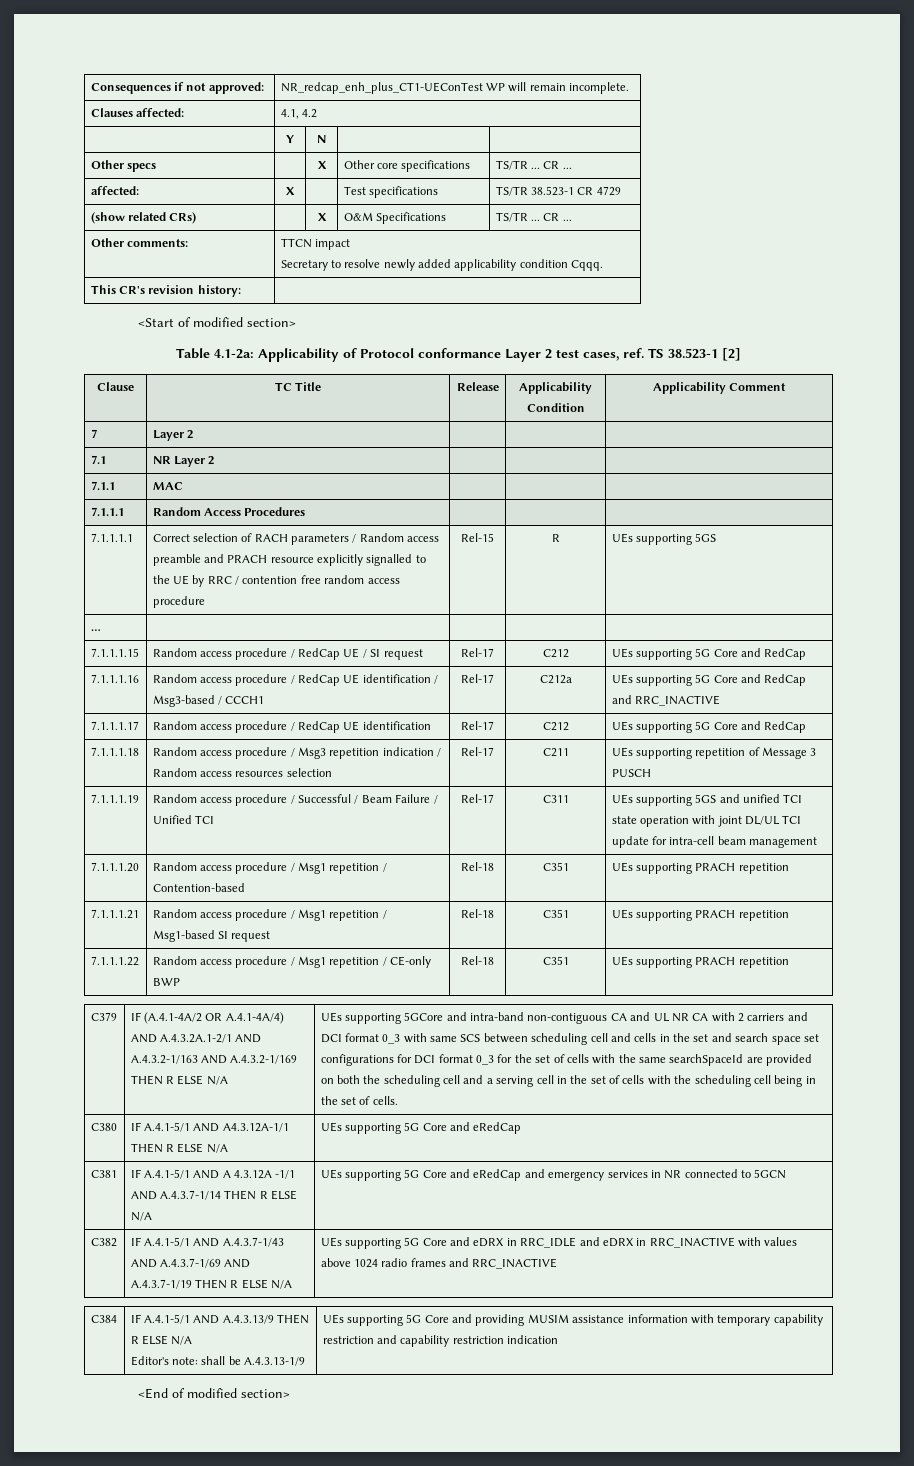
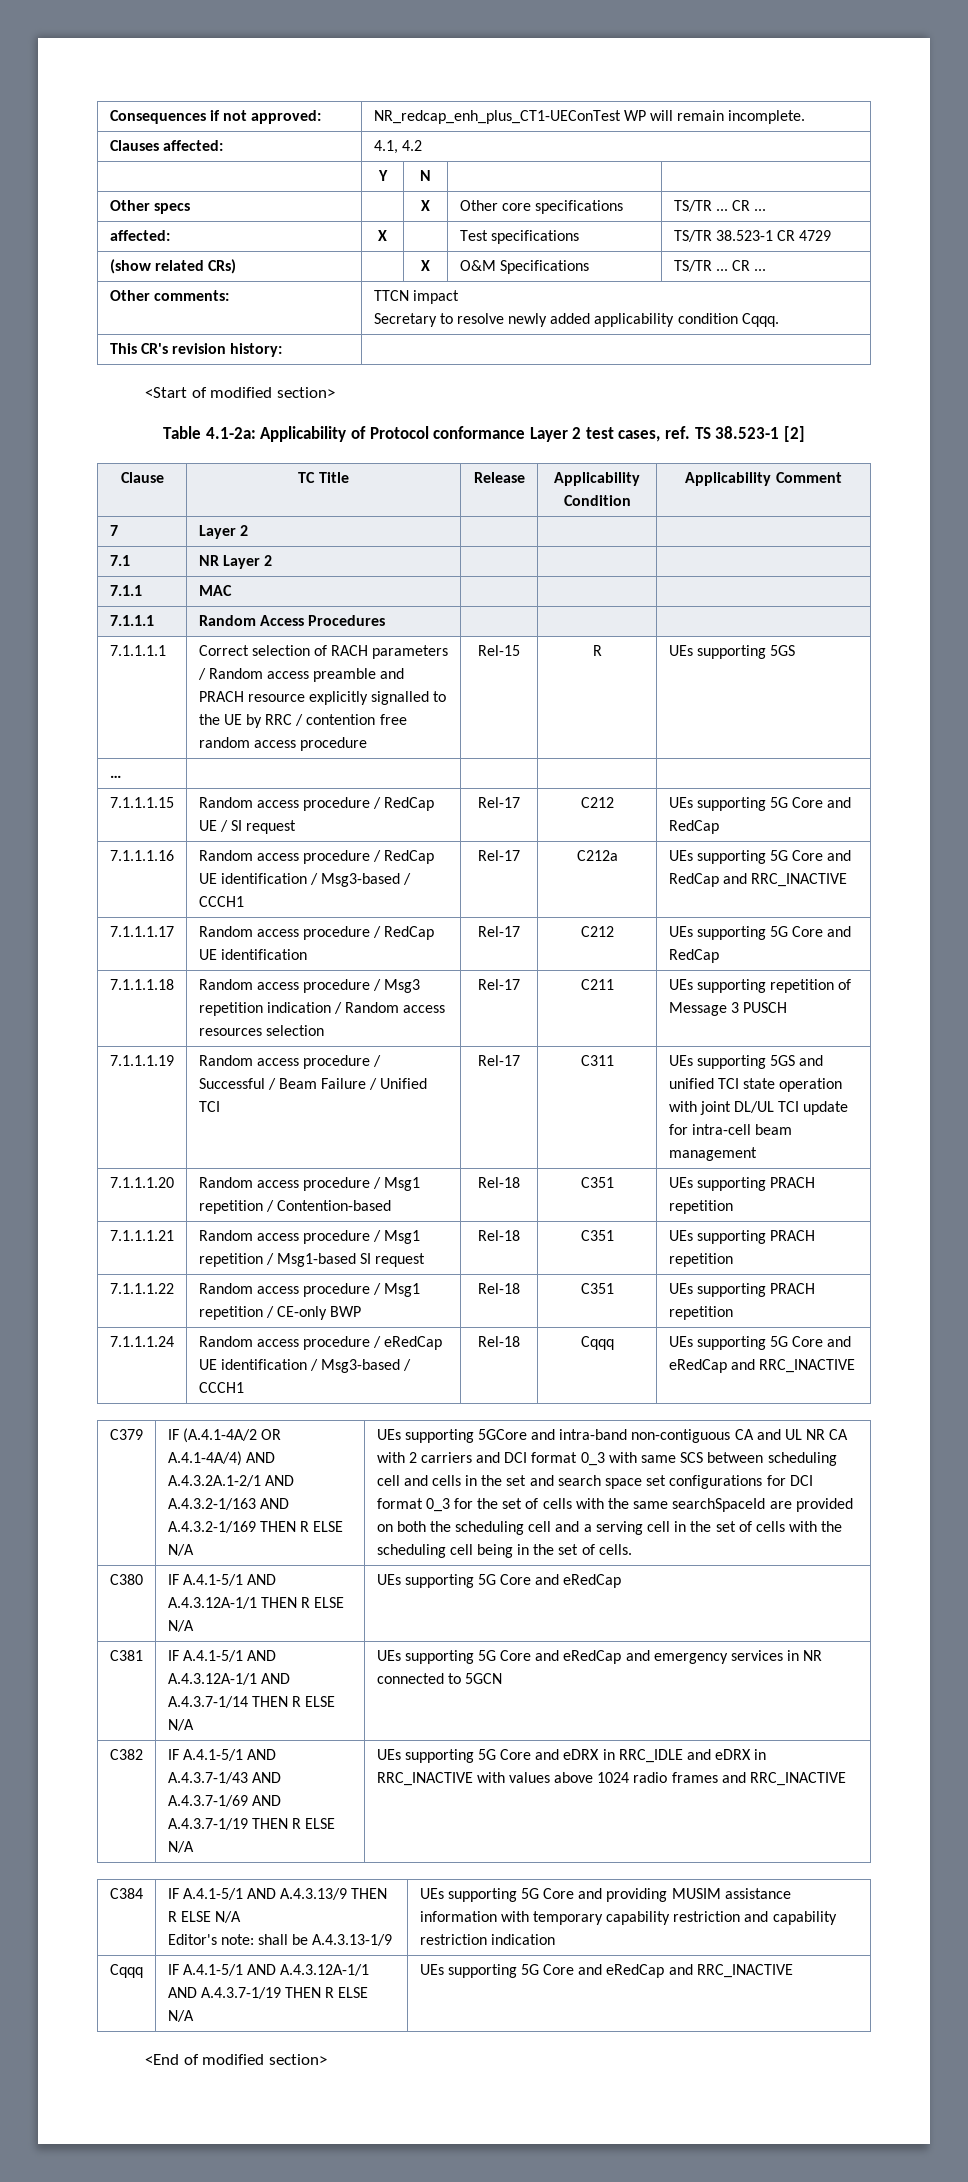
+ 7.1.1.1.24 | Random access procedure / eRedCap UE identification / Msg3-based / CCCH1 | Rel-18 | Cqqq | UEs supporting 5G Core and eRedCap and RRC_INACTIVE
- C380 | IF A.4.1-5/1 AND A4.3.12A-1/1 THEN R ELSE N/A | UEs supporting 5G Core and eRedCap
+ C380 | IF A.4.1-5/1 AND A.4.3.12A-1/1 THEN R ELSE N/A | UEs supporting 5G Core and eRedCap
- C381 | IF A.4.1-5/1 AND A 4.3.12A -1/1 AND A.4.3.7-1/14 THEN R ELSE N/A | UEs supporting 5G Core and eRedCap and emergency services in NR connected to 5GCN
+ C381 | IF A.4.1-5/1 AND A.4.3.12A-1/1 AND A.4.3.7-1/14 THEN R ELSE N/A | UEs supporting 5G Core and eRedCap and emergency services in NR connected to 5GCN
+ Cqqq | IF A.4.1-5/1 AND A.4.3.12A-1/1 AND A.4.3.7-1/19 THEN R ELSE N/A | UEs supporting 5G Core and eRedCap and RRC_INACTIVE

